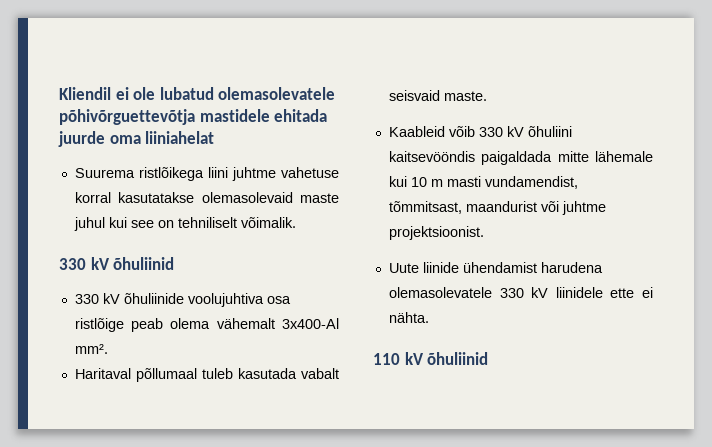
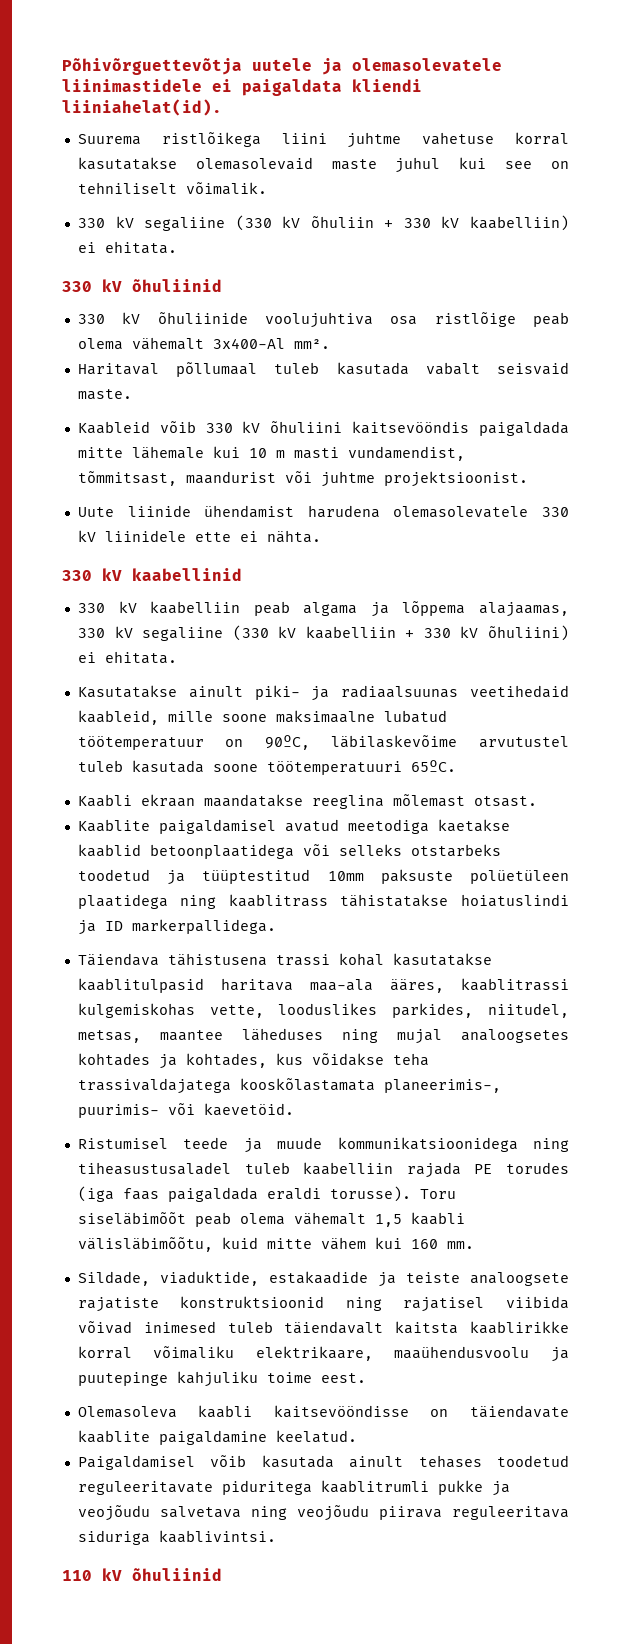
- Kliendil ei ole lubatud olemasolevatele põhivõrguettevõtja mastidele ehitada juurde oma liiniahelat
+ Põhivõrguettevõtja uutele ja olemasolevatele liinimastidele ei paigaldata kliendi liiniahelat(id).
+ 330 kV segaliine (330 kV õhuliin + 330 kV kaabelliin) ei ehitata.
+ 330 kV kaabellinid
+ 330 kV kaabelliin peab algama ja lõppema alajaamas, 330 kV segaliine (330 kV kaabelliin + 330 kV õhuliini) ei ehitata.
+ Kasutatakse ainult piki- ja radiaalsuunas veetihedaid kaableid, mille soone maksimaalne lubatud töötemperatuur on 90ºC, läbilaskevõime arvutustel tuleb kasutada soone töötemperatuuri 65ºC.
+ Kaabli ekraan maandatakse reeglina mõlemast otsast.
+ Kaablite paigaldamisel avatud meetodiga kaetakse kaablid betoonplaatidega või selleks otstarbeks toodetud ja tüüptestitud 10mm paksuste polüetüleen plaatidega ning kaablitrass tähistatakse hoiatuslindi ja ID markerpallidega.
+ Täiendava tähistusena trassi kohal kasutatakse kaablitulpasid haritava maa-ala ääres, kaablitrassi kulgemiskohas vette, looduslikes parkides, niitudel, metsas, maantee läheduses ning mujal analoogsetes kohtades ja kohtades, kus võidakse teha trassivaldajatega kooskõlastamata planeerimis-, puurimis- või kaevetöid.
+ Ristumisel teede ja muude kommunikatsioonidega ning tiheasustusaladel tuleb kaabelliin rajada PE torudes (iga faas paigaldada eraldi torusse). Toru siseläbimõõt peab olema vähemalt 1,5 kaabli välisläbimõõtu, kuid mitte vähem kui 160 mm.
+ Sildade, viaduktide, estakaadide ja teiste analoogsete rajatiste konstruktsioonid ning rajatisel viibida võivad inimesed tuleb täiendavalt kaitsta kaablirikke korral võimaliku elektrikaare, maaühendusvoolu ja puutepinge kahjuliku toime eest.
+ Olemasoleva kaabli kaitsevööndisse on täiendavate kaablite paigaldamine keelatud.
+ Paigaldamisel võib kasutada ainult tehases toodetud reguleeritavate piduritega kaablitrumli pukke ja veojõudu salvetava ning veojõudu piirava reguleeritava siduriga kaablivintsi.

